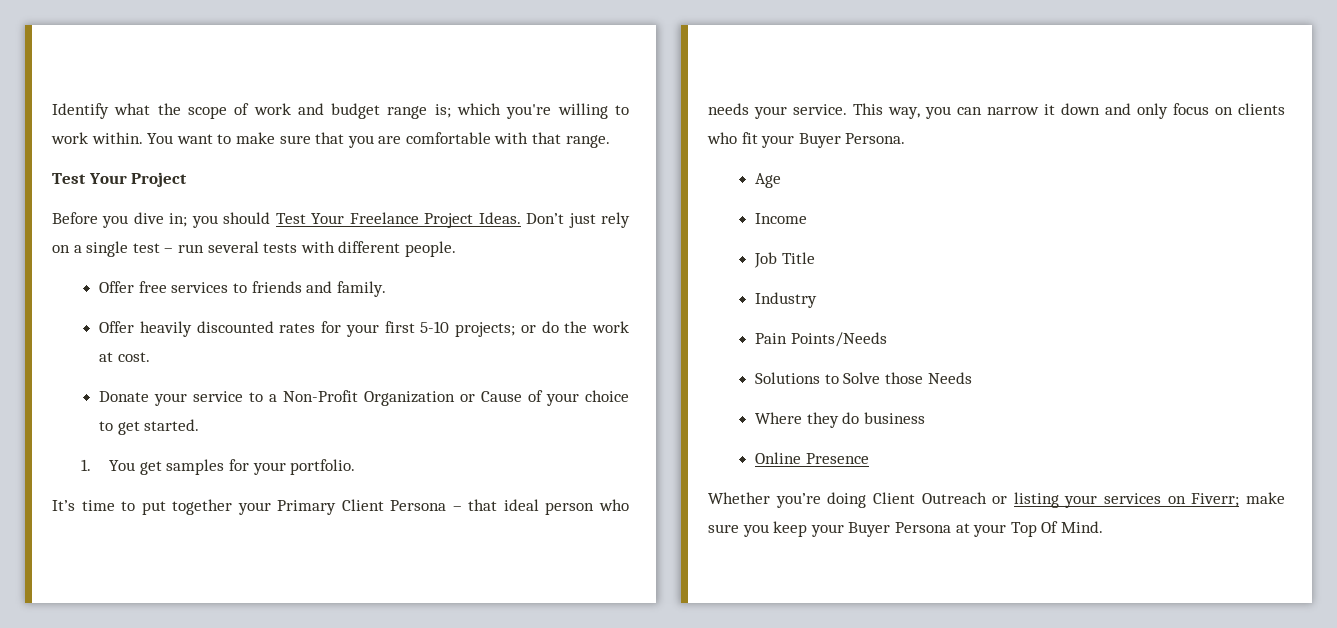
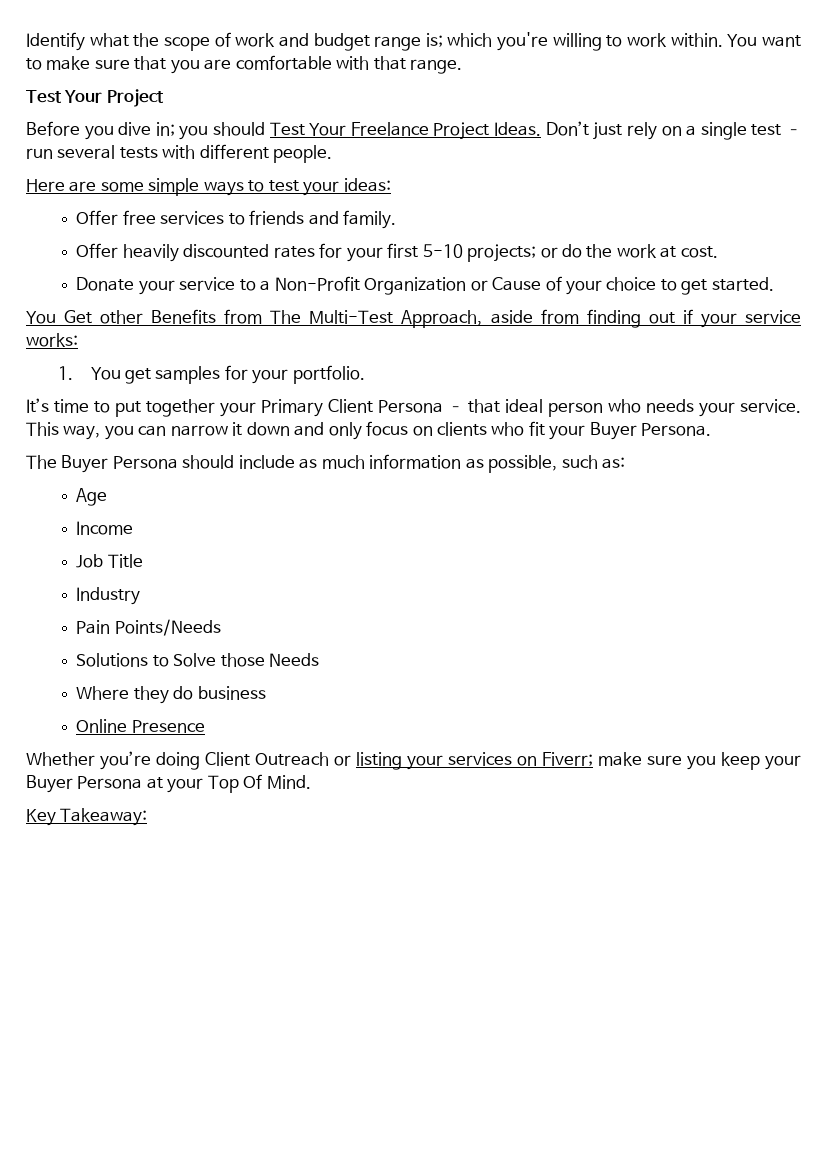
+ Here are some simple ways to test your ideas:
+ You Get other Benefits from The Multi-Test Approach, aside from finding out if your service works:
+ The Buyer Persona should include as much information as possible, such as:
+ Key Takeaway:

